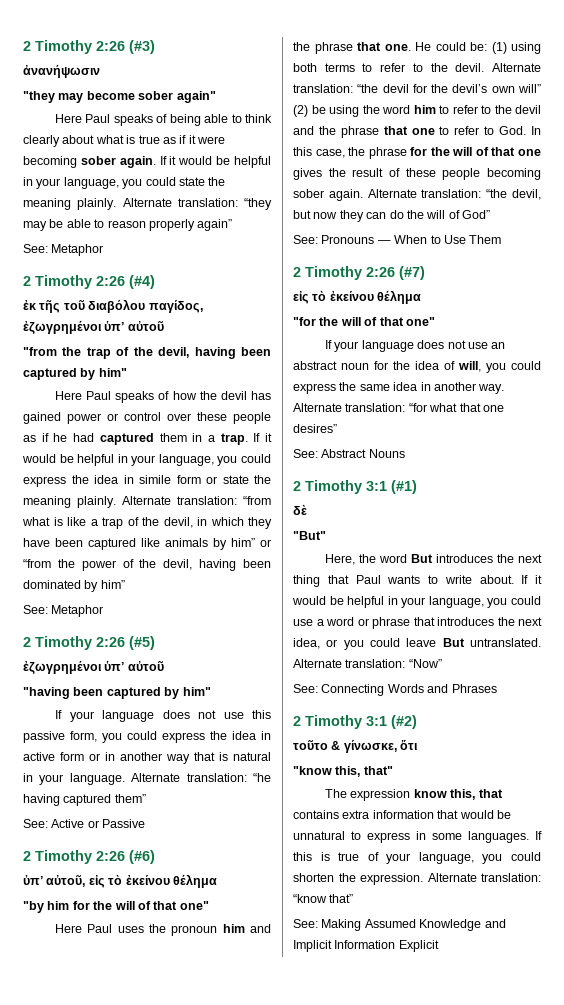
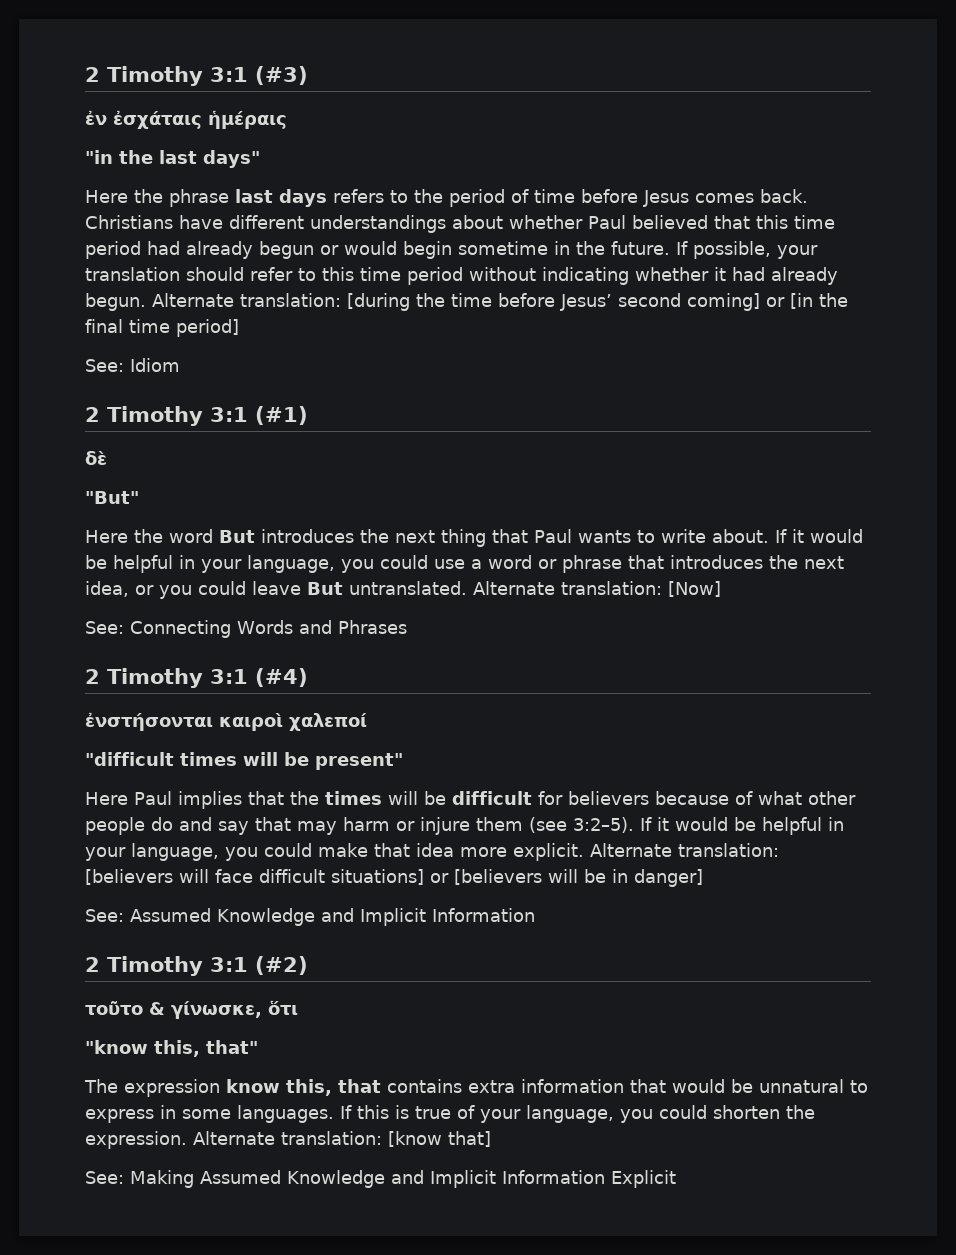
- 2 Timothy 2:26 (#3)
+ 2 Timothy 3:1 (#3)
- ἀνανήψωσιν
- "they may become sober again"
- Here Paul speaks of being able to think clearly about what is true as if it were becoming sober again. If it would be helpful in your language, you could state the meaning plainly. Alternate translation: “they may be able to reason properly again”
- See: Metaphor
- 2 Timothy 2:26 (#4)
- ἐκ τῆς τοῦ διαβόλου παγίδος, ἐζωγρημένοι ὑπ’ αὐτοῦ
- "from the trap of the devil, having been captured by him"
- Here Paul speaks of how the devil has gained power or control over these people as if he had captured them in a trap. If it would be helpful in your language, you could express the idea in simile form or state the meaning plainly. Alternate translation: “from what is like a trap of the devil, in which they have been captured like animals by him” or “from the power of the devil, having been dominated by him”
- See: Metaphor
- 2 Timothy 2:26 (#5)
- ἐζωγρημένοι ὑπ’ αὐτοῦ
- "having been captured by him"
- If your language does not use this passive form, you could express the idea in active form or in another way that is natural in your language. Alternate translation: “he having captured them”
- See: Active or Passive
- 2 Timothy 2:26 (#6)
- ὑπ’ αὐτοῦ, εἰς τὸ ἐκείνου θέλημα
- "by him for the will of that one"
- Here Paul uses the pronoun him and the phrase that one. He could be: (1) using both terms to refer to the devil. Alternate translation: “the devil for the devil’s own will” (2) be using the word him to refer to the devil and the phrase that one to refer to God. In this case, the phrase for the will of that one gives the result of these people becoming sober again. Alternate translation: “the devil, but now they can do the will of God”
- See: Pronouns — When to Use Them
- 2 Timothy 2:26 (#7)
- εἰς τὸ ἐκείνου θέλημα
- "for the will of that one"
- If your language does not use an abstract noun for the idea of will, you could express the same idea in another way. Alternate translation: “for what that one desires”
- See: Abstract Nouns
+ ἐν ἐσχάταις ἡμέραις
+ "in the last days"
+ Here the phrase last days refers to the period of time before Jesus comes back. Christians have different understandings about whether Paul believed that this time period had already begun or would begin sometime in the future. If possible, your translation should refer to this time period without indicating whether it had already begun. Alternate translation: [during the time before Jesus’ second coming] or [in the final time period]
+ See: Idiom
- Here, the word But introduces the next thing that Paul wants to write about.
+ Here the word But introduces the next thing that Paul wants to write about.
- Alternate translation: “Now”
+ Alternate translation: [Now]
+ 2 Timothy 3:1 (#4)
+ ἐνστήσονται καιροὶ χαλεποί
+ "difficult times will be present"
+ Here Paul implies that the times will be difficult for believers because of what other people do and say that may harm or injure them (see 3:2–5). If it would be helpful in your language, you could make that idea more explicit. Alternate translation: [believers will face difficult situations] or [believers will be in danger]
+ See: Assumed Knowledge and Implicit Information
- Alternate translation: “know that”
+ Alternate translation: [know that]

